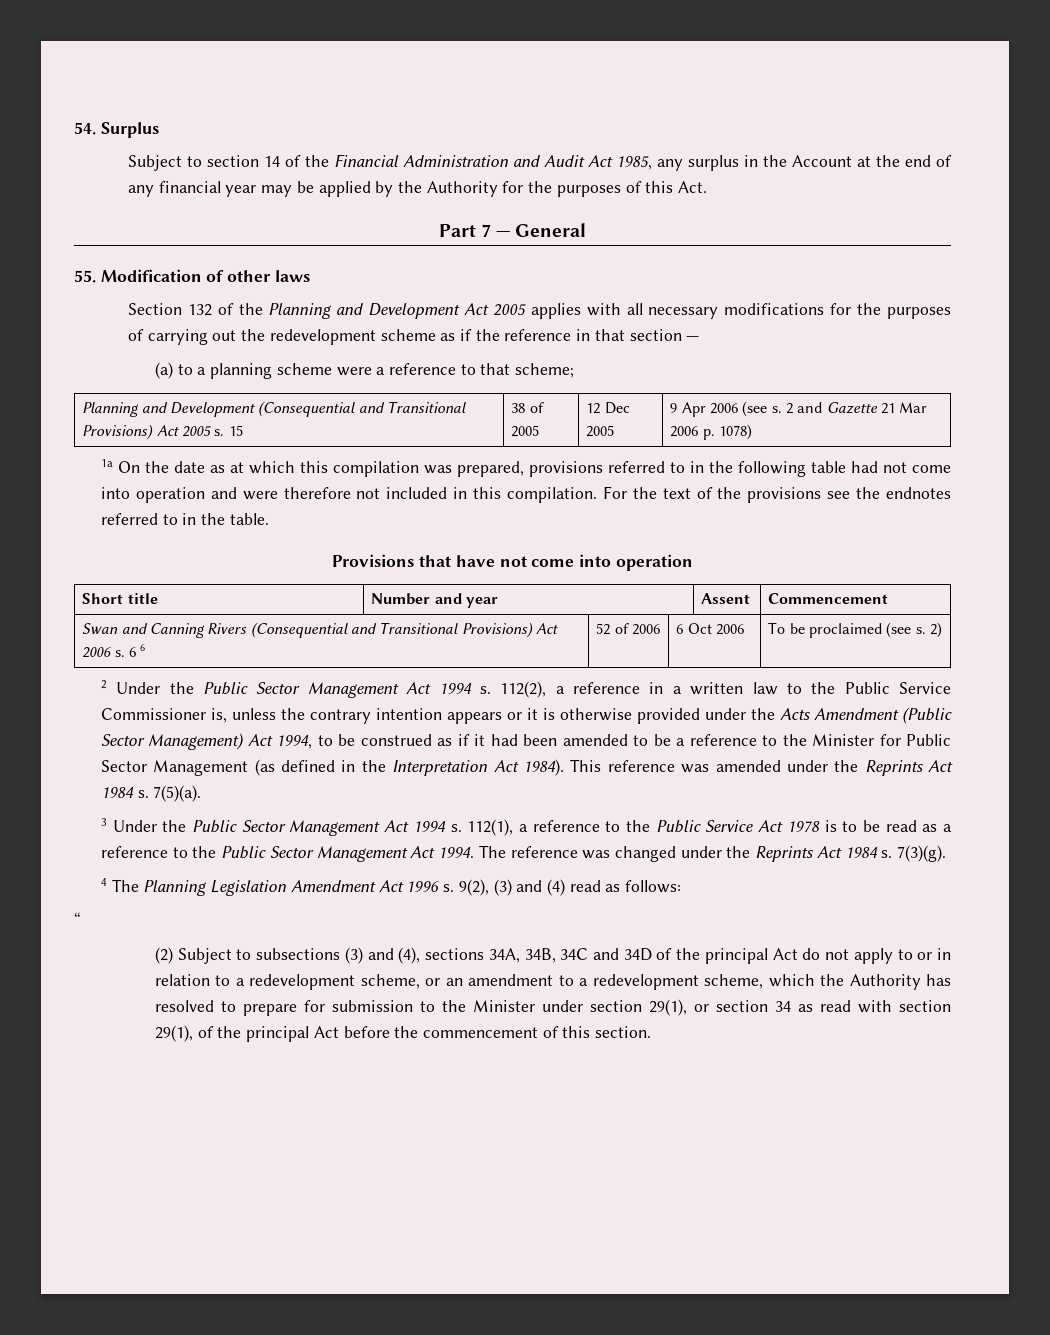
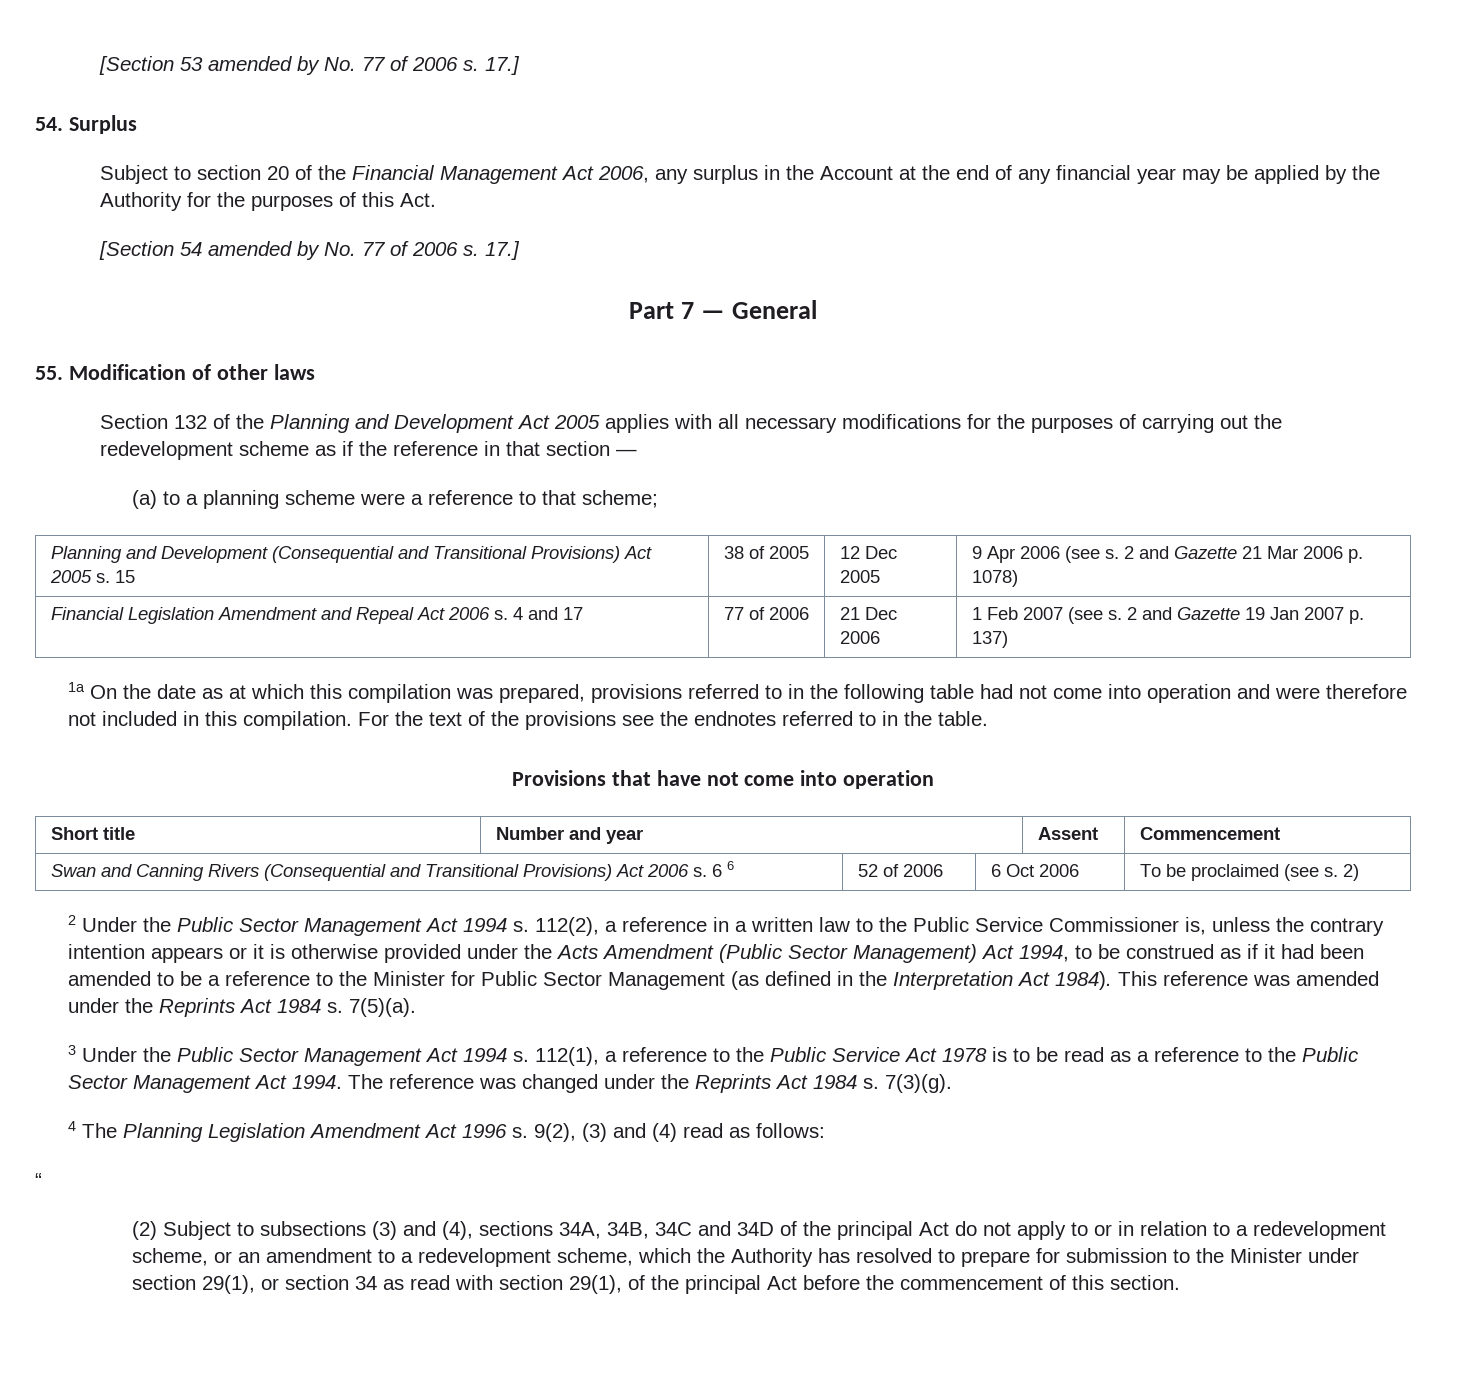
+ [Section 53 amended by No. 77 of 2006 s. 17.]
- Subject to section 14 of the Financial Administration and Audit Act 1985, any surplus in the Account at the end of any financial year may be applied by the Authority for the purposes of this Act.
+ Subject to section 20 of the Financial Management Act 2006, any surplus in the Account at the end of any financial year may be applied by the Authority for the purposes of this Act.
+ [Section 54 amended by No. 77 of 2006 s. 17.]
+ Financial Legislation Amendment and Repeal Act 2006 s. 4 and 17 | 77 of 2006 | 21 Dec 2006 | 1 Feb 2007 (see s. 2 and Gazette 19 Jan 2007 p. 137)

